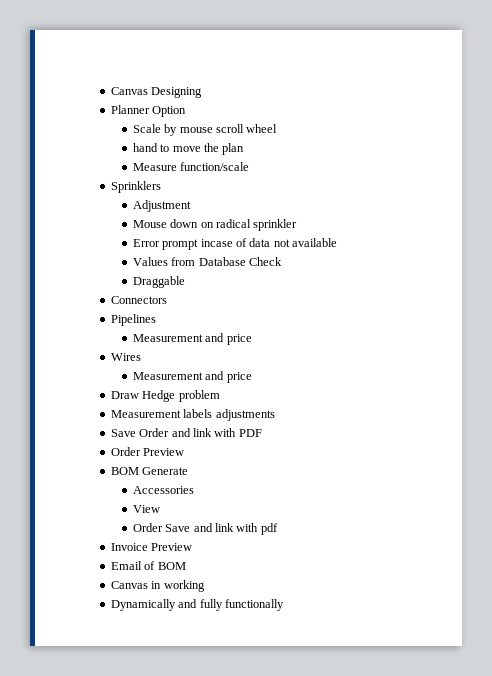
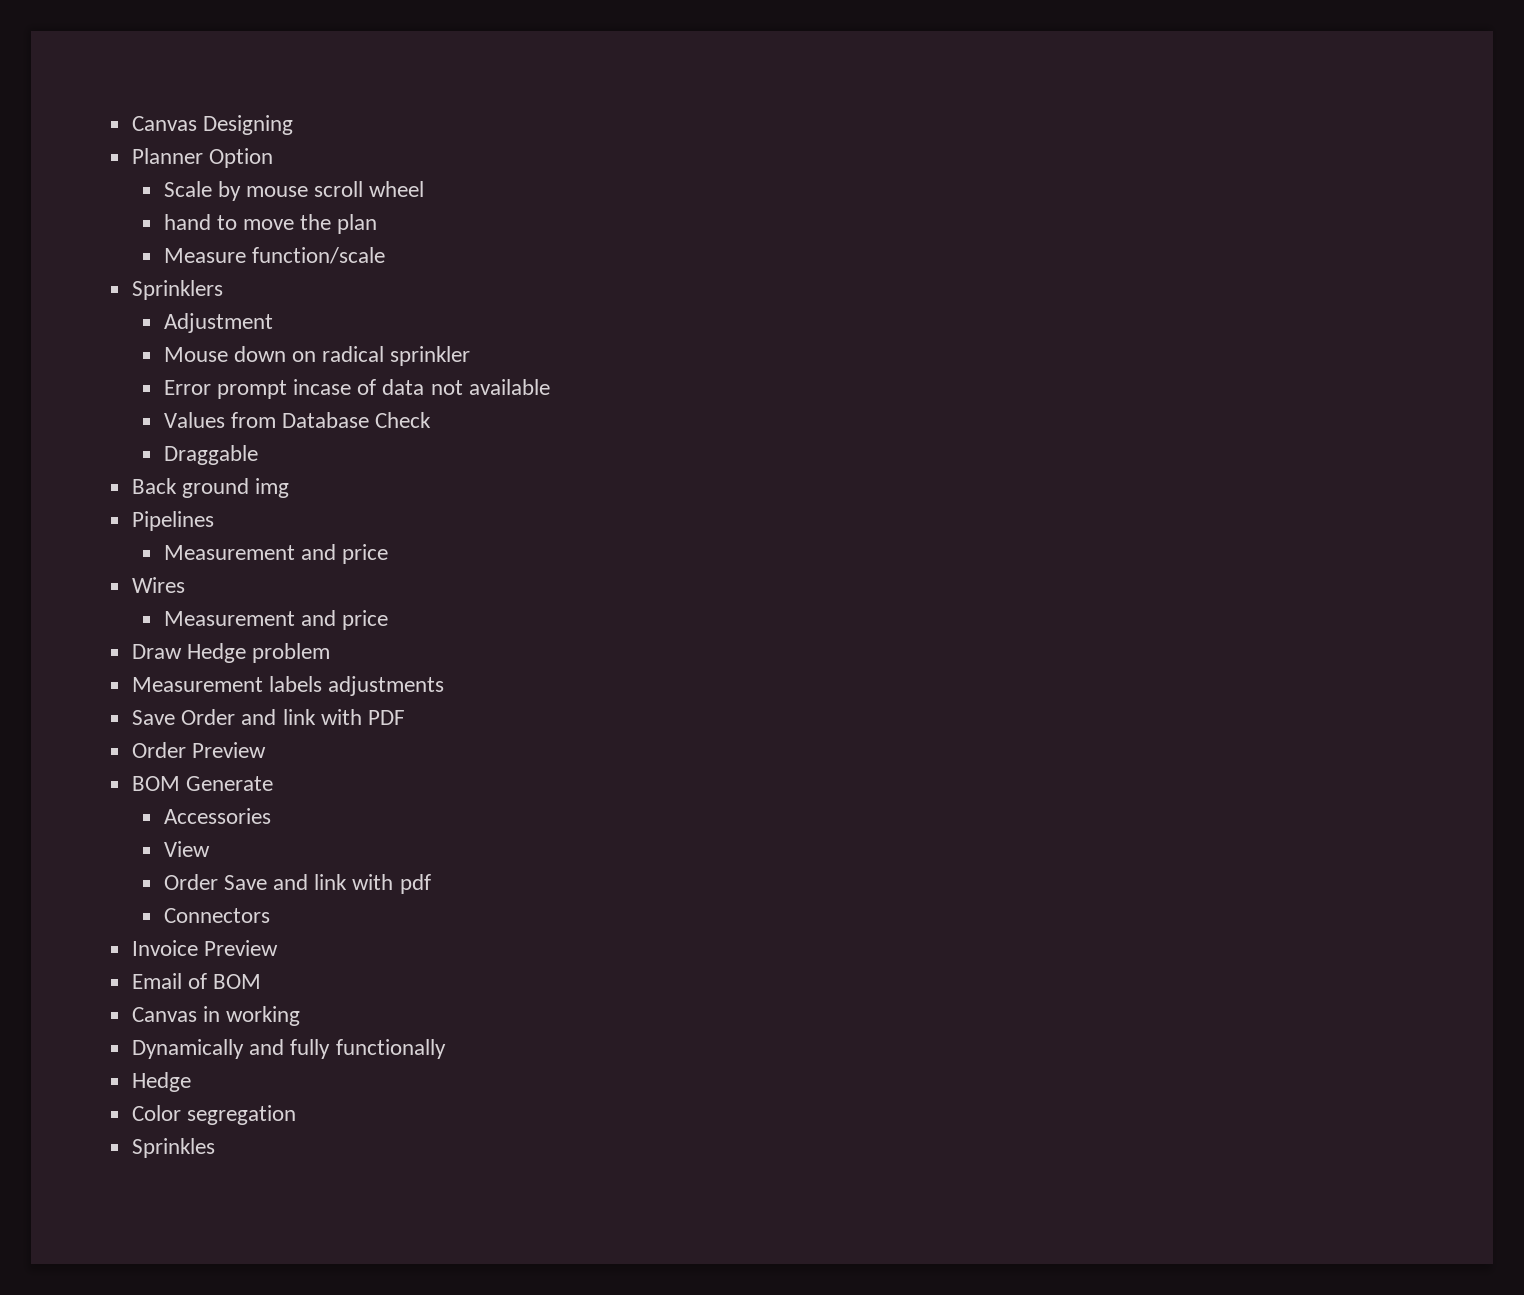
- Connectors
+ Back ground img
+ Connectors
  Dynamically and fully functionally
+ Hedge
+ Color segregation
+ Sprinkles

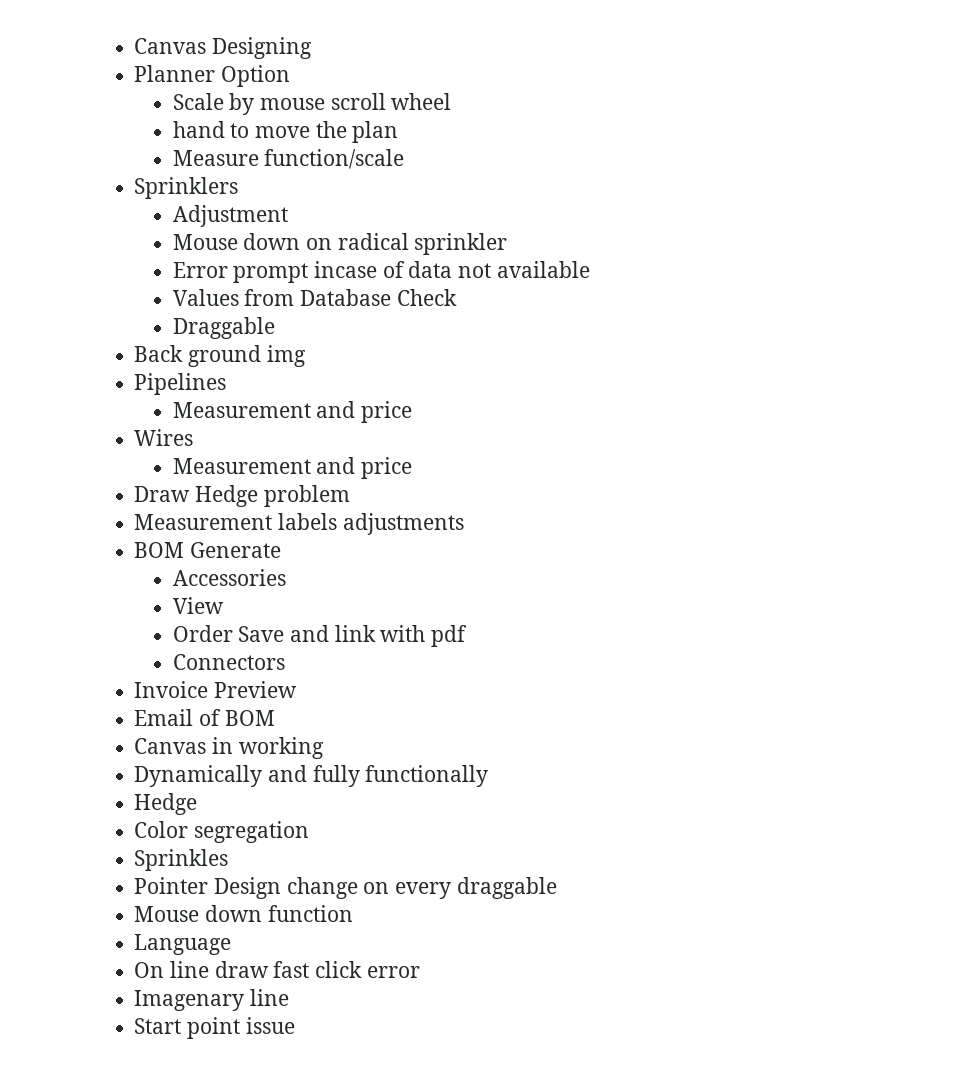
- Save Order and link with PDF
- Order Preview
+ Pointer Design change on every draggable
+ Mouse down function
+ Language
+ On line draw fast click error
+ Imagenary line
+ Start point issue

